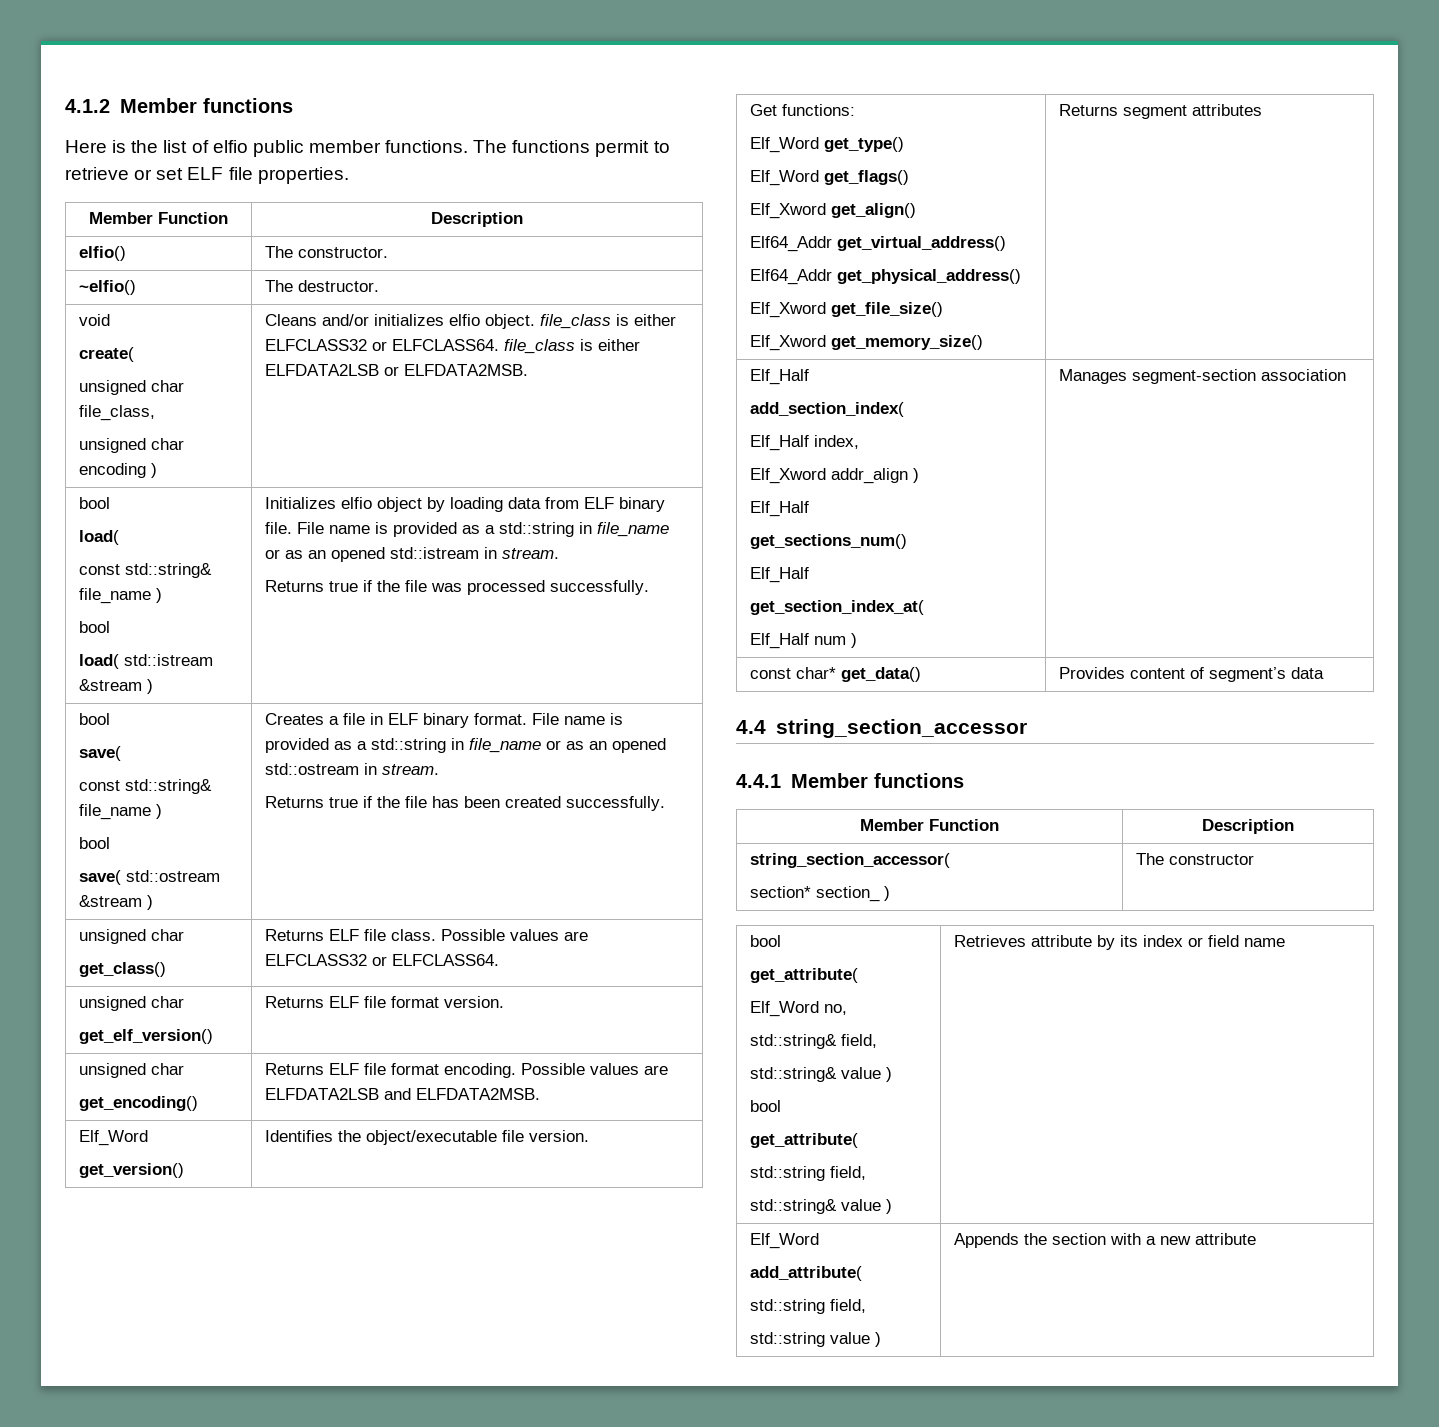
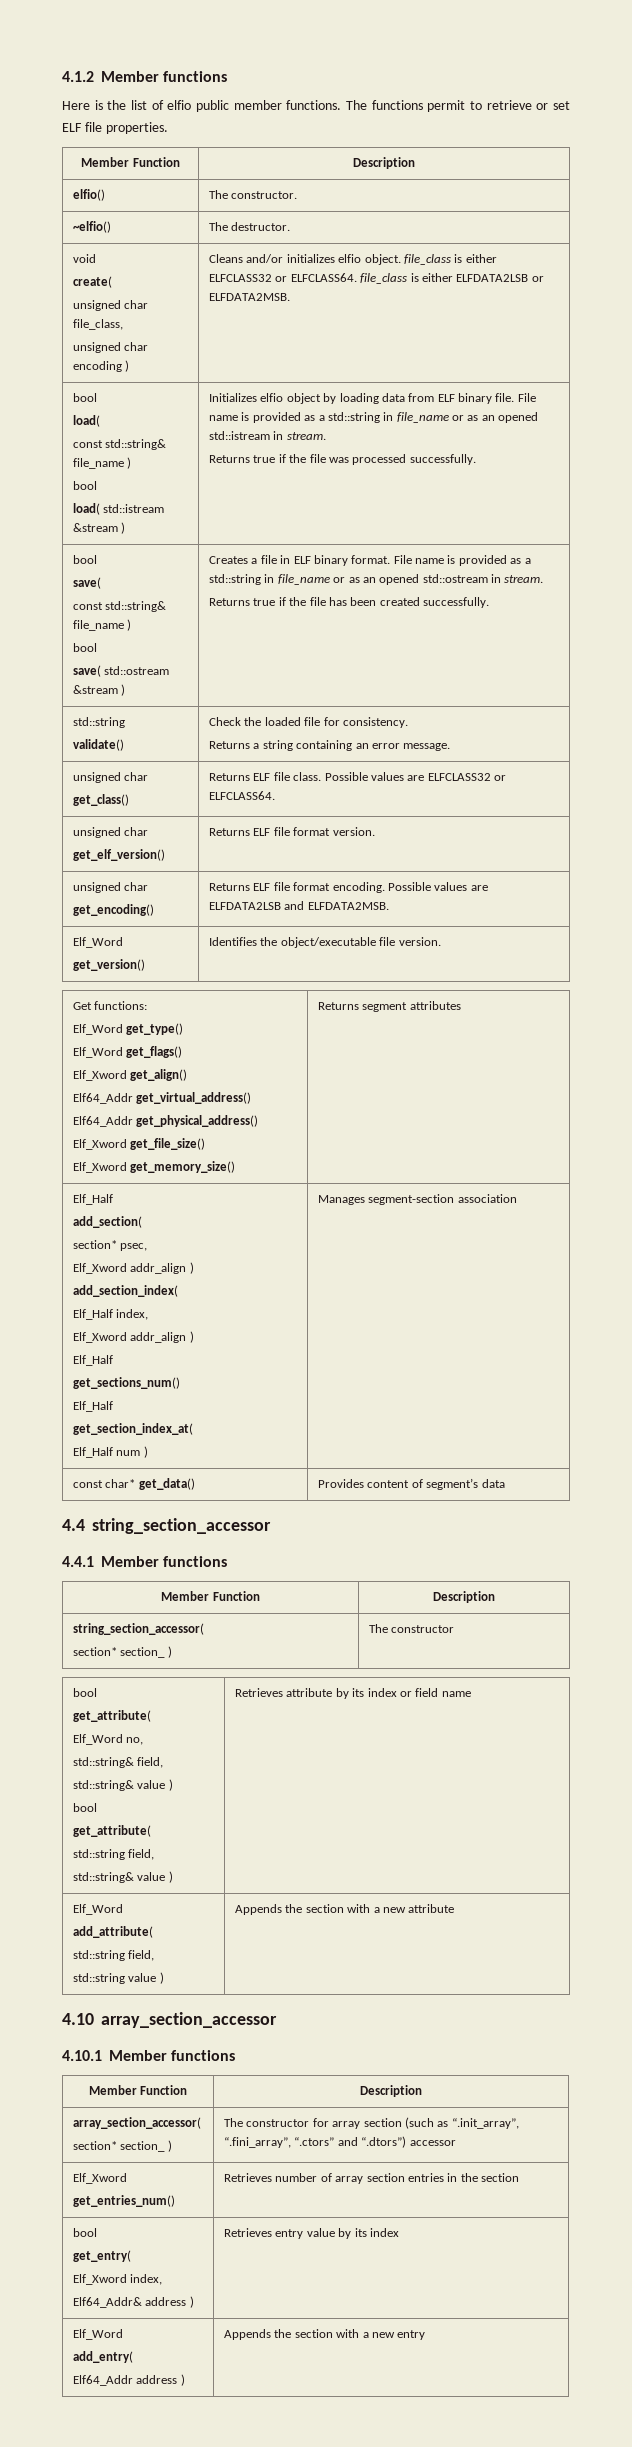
  Returns true if the file has been created successfully.
+ std::string
+ validate() | Check the loaded file for consistency.
+ Returns a string containing an error message.
  Get functions:
  Elf_Word get_type()
  Elf_Word get_flags()
  Elf_Xword get_align()
  Elf64_Addr get_virtual_address()
  Elf64_Addr get_physical_address()
  Elf_Xword get_file_size()
  Elf_Xword get_memory_size() | Returns segment attributes
  Elf_Half
+ add_section(
+ section* psec,
+ Elf_Xword addr_align )
+ 4.10 array_section_accessor
+ 4.10.1 Member functions
+ Member Function | Description
+ array_section_accessor(
+ section* section_ ) | The constructor for array section (such as “.init_array”, “.fini_array”, “.ctors” and “.dtors”) accessor
+ Elf_Xword
+ get_entries_num() | Retrieves number of array section entries in the section
+ bool
+ get_entry(
+ Elf_Xword index,
+ Elf64_Addr& address ) | Retrieves entry value by its index
+ Elf_Word
+ add_entry(
+ Elf64_Addr address ) | Appends the section with a new entry

